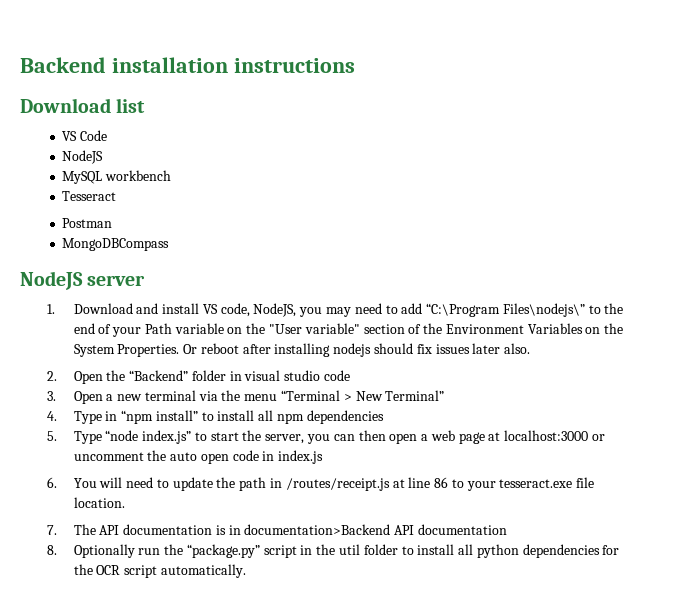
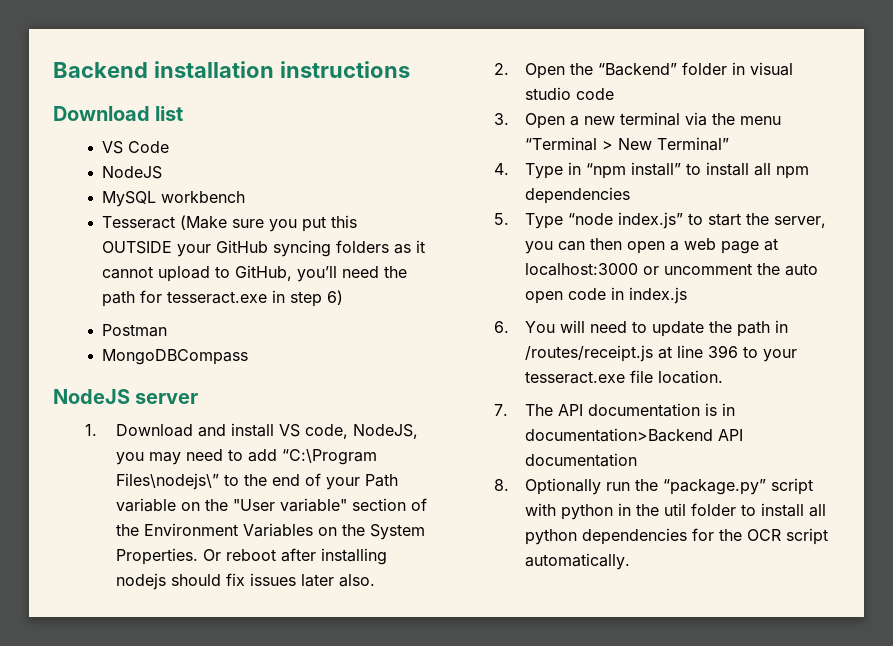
- Tesseract
+ Tesseract (Make sure you put this OUTSIDE your GitHub syncing folders as it cannot upload to GitHub, you’ll need the path for tesseract.exe in step 6)
- 6. You will need to update the path in /routes/receipt.js at line 86 to your tesseract.exe file location.
+ 6. You will need to update the path in /routes/receipt.js at line 396 to your tesseract.exe file location.
- 8. Optionally run the “package.py” script in the util folder to install all python dependencies for the OCR script automatically.
+ 8. Optionally run the “package.py” script with python in the util folder to install all python dependencies for the OCR script automatically.

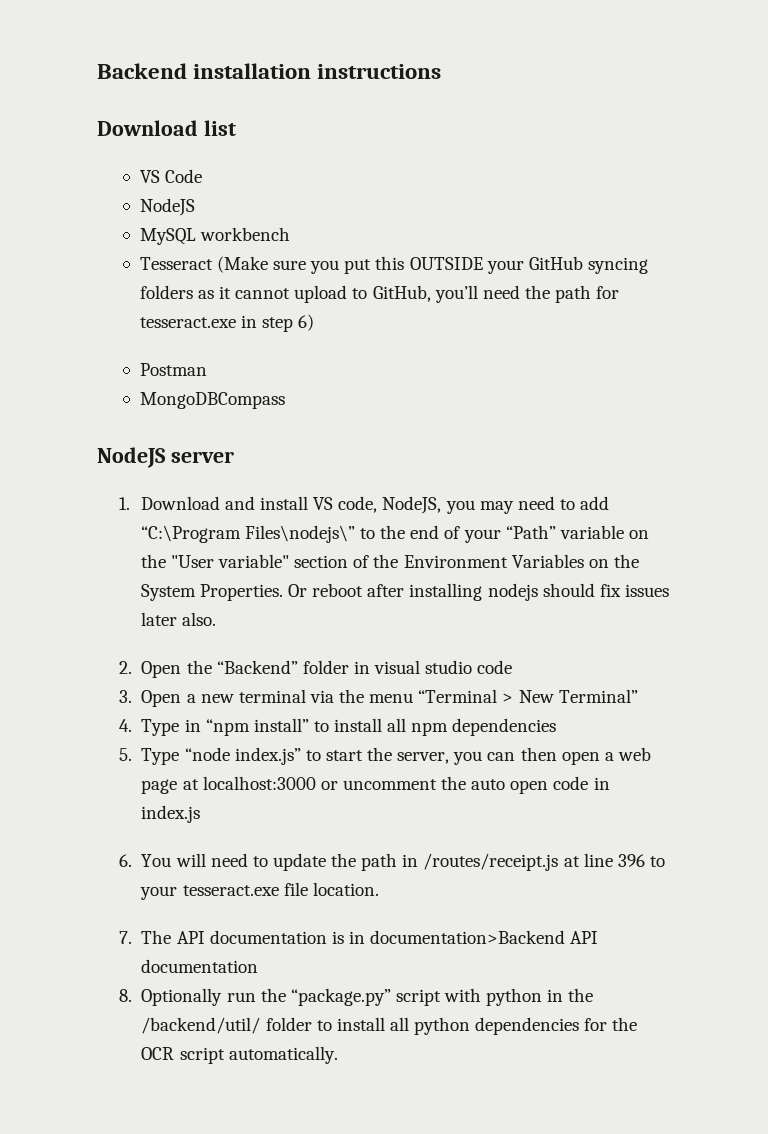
- 1. Download and install VS code, NodeJS, you may need to add “C:\Program Files\nodejs\” to the end of your Path variable on the "User variable" section of the Environment Variables on the System Properties.
+ 1. Download and install VS code, NodeJS, you may need to add “C:\Program Files\nodejs\” to the end of your “Path” variable on the "User variable" section of the Environment Variables on the System Properties.
- 8. Optionally run the “package.py” script with python in the util folder to install all python dependencies for the OCR script automatically.
+ 8. Optionally run the “package.py” script with python in the /backend/util/ folder to install all python dependencies for the OCR script automatically.

